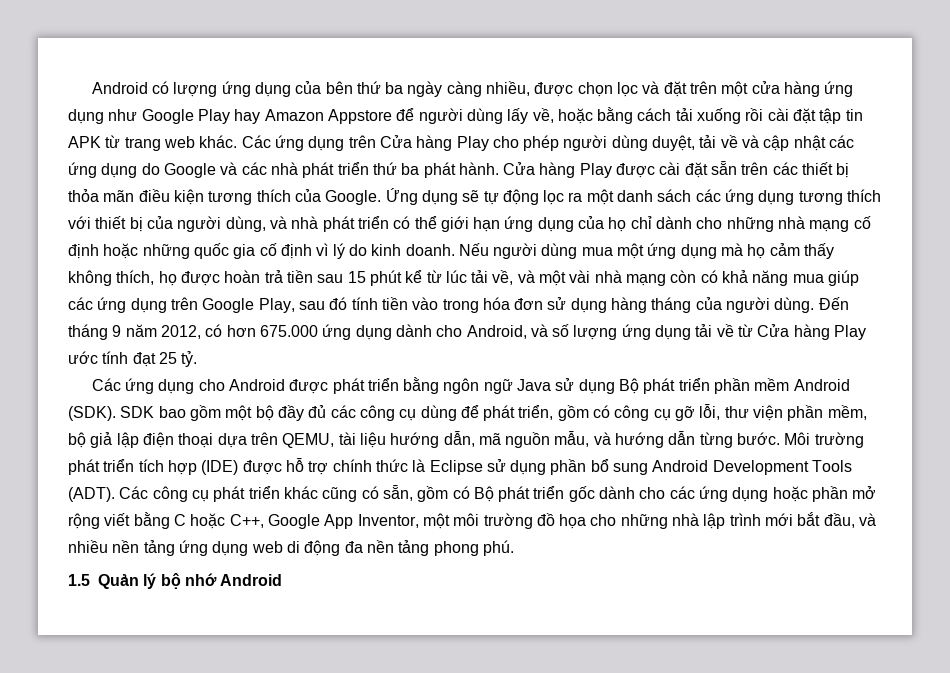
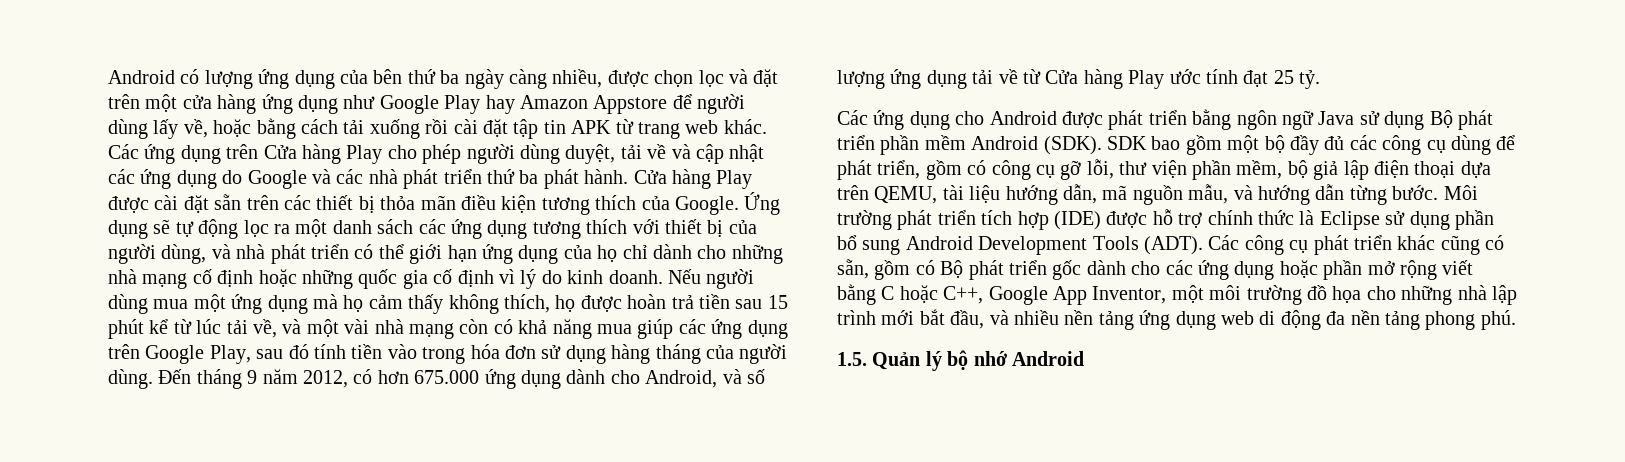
- 1.5 Quản lý bộ nhớ Android
+ 1.5. Quản lý bộ nhớ Android

